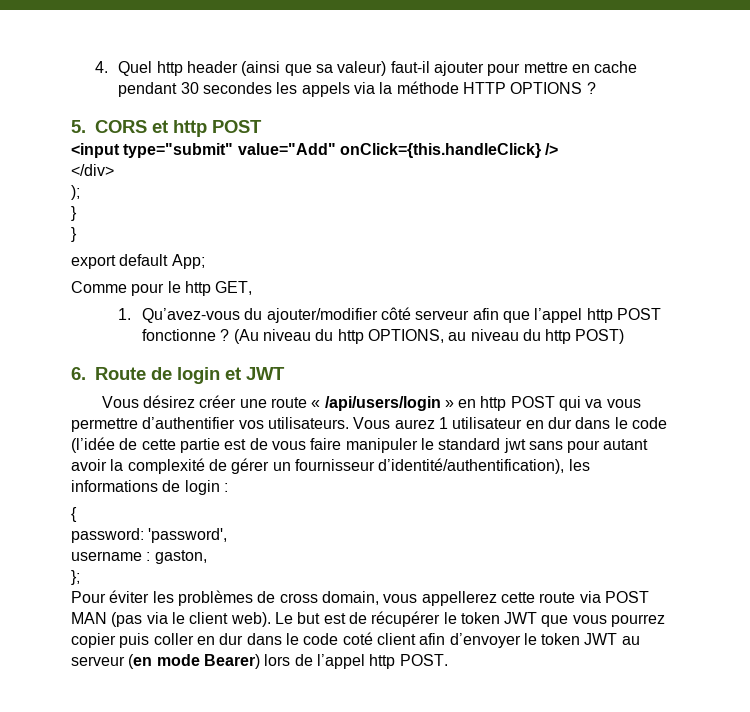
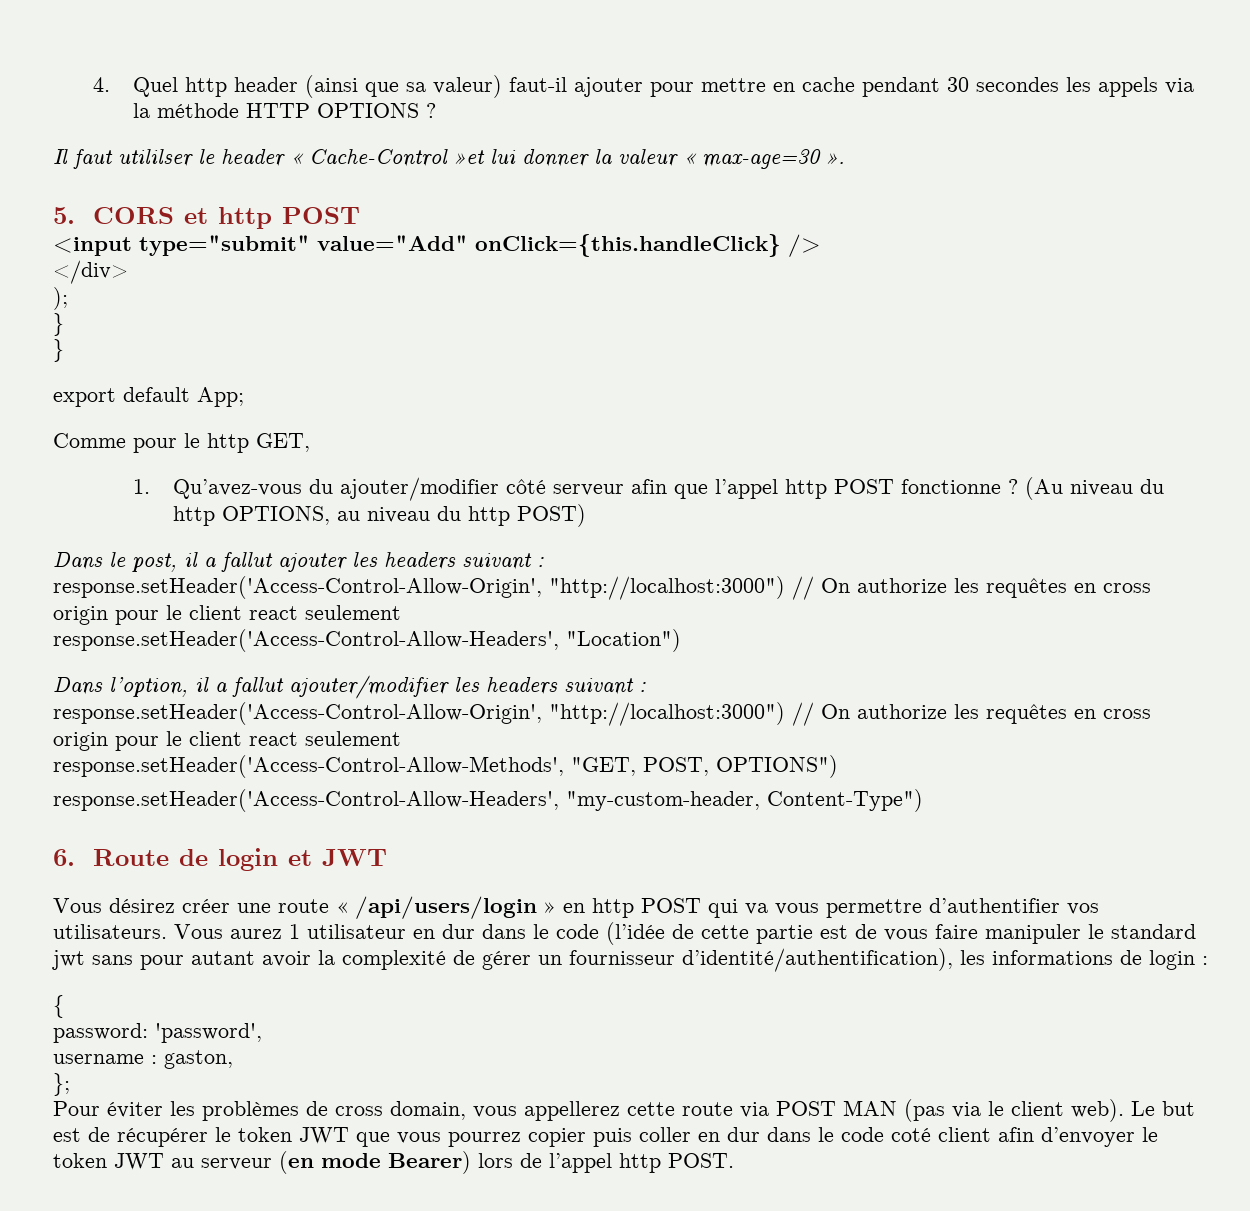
+ Il faut utililser le header « Cache-Control »et lui donner la valeur « max-age=30 ».
+ Dans le post, il a fallut ajouter les headers suivant :
+ response.setHeader('Access-Control-Allow-Origin', "http://localhost:3000") // On authorize les requêtes en cross origin pour le client react seulement
+ response.setHeader('Access-Control-Allow-Headers', "Location")
+ Dans l’option, il a fallut ajouter/modifier les headers suivant :
+ response.setHeader('Access-Control-Allow-Origin', "http://localhost:3000") // On authorize les requêtes en cross origin pour le client react seulement
+ response.setHeader('Access-Control-Allow-Methods', "GET, POST, OPTIONS")
+ response.setHeader('Access-Control-Allow-Headers', "my-custom-header, Content-Type")

